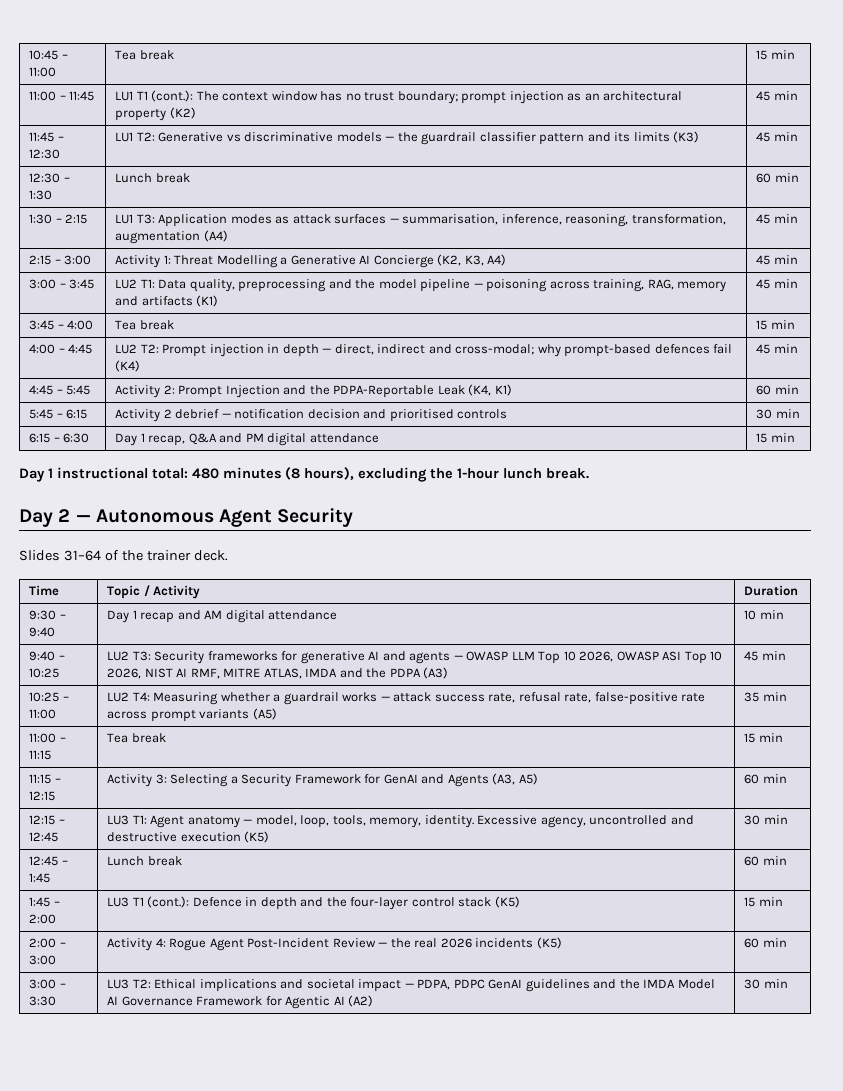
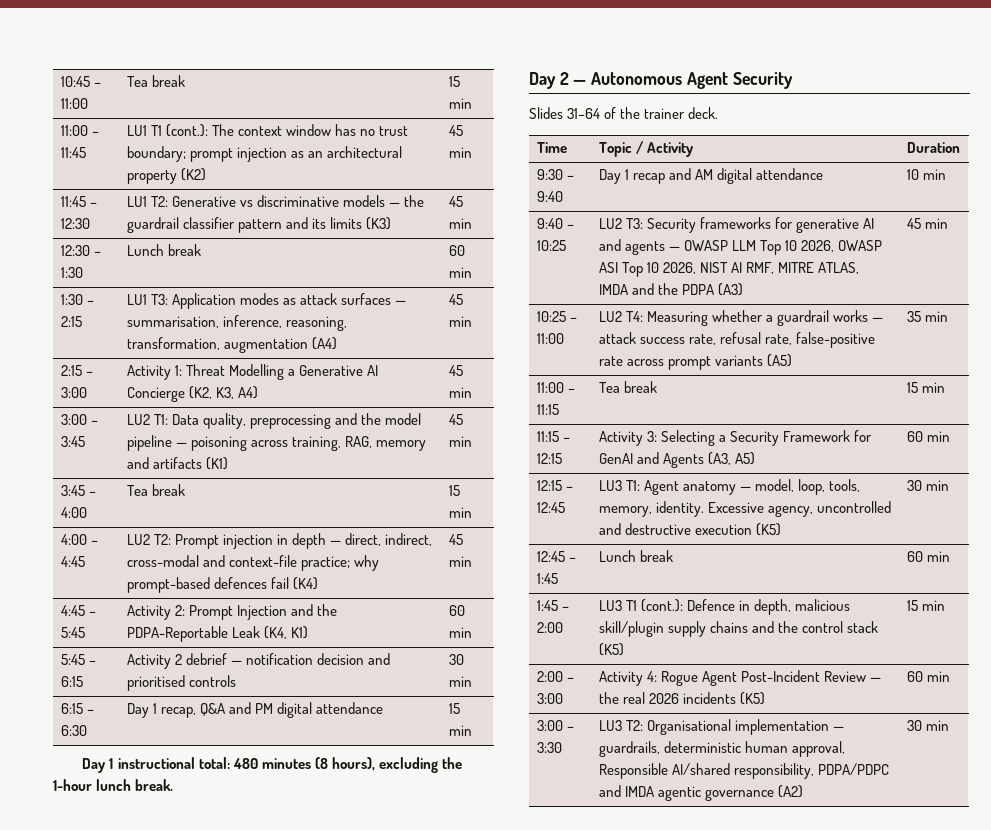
- 4:00 – 4:45 | LU2 T2: Prompt injection in depth — direct, indirect and cross-modal; why prompt-based defences fail (K4) | 45 min
+ 4:00 – 4:45 | LU2 T2: Prompt injection in depth — direct, indirect, cross-modal and context-file practice; why prompt-based defences fail (K4) | 45 min
- 1:45 – 2:00 | LU3 T1 (cont.): Defence in depth and the four-layer control stack (K5) | 15 min
+ 1:45 – 2:00 | LU3 T1 (cont.): Defence in depth, malicious skill/plugin supply chains and the control stack (K5) | 15 min
- 3:00 – 3:30 | LU3 T2: Ethical implications and societal impact — PDPA, PDPC GenAI guidelines and the IMDA Model AI Governance Framework for Agentic AI (A2) | 30 min
+ 3:00 – 3:30 | LU3 T2: Organisational implementation — guardrails, deterministic human approval, Responsible AI/shared responsibility, PDPA/PDPC and IMDA agentic governance (A2) | 30 min

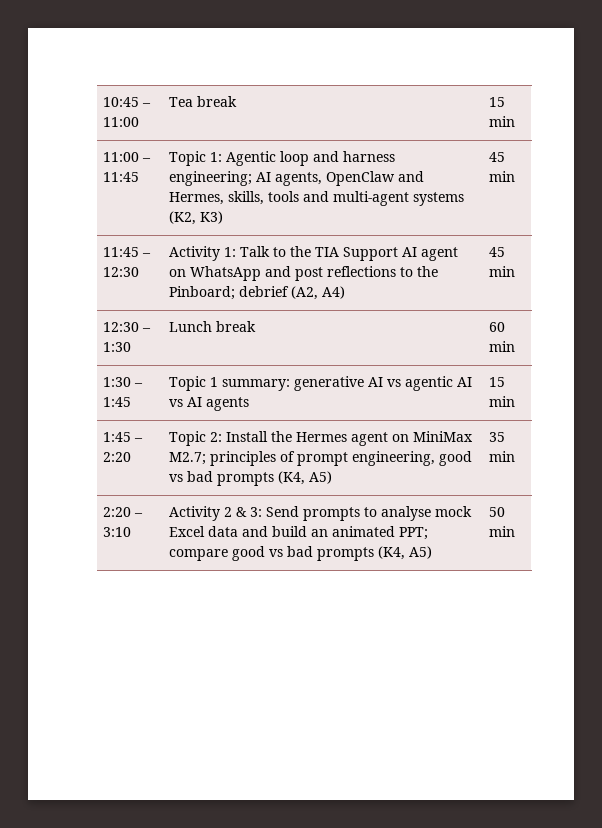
- 11:00 – 11:45 | LU1 T1 (cont.): The context window has no trust boundary; prompt injection as an architectural property (K2) | 45 min
+ 11:00 – 11:45 | Topic 1: Agentic loop and harness engineering; AI agents, OpenClaw and Hermes, skills, tools and multi-agent systems (K2, K3) | 45 min
- 11:45 – 12:30 | LU1 T2: Generative vs discriminative models — the guardrail classifier pattern and its limits (K3) | 45 min
+ 11:45 – 12:30 | Activity 1: Talk to the TIA Support AI agent on WhatsApp and post reflections to the Pinboard; debrief (A2, A4) | 45 min
- 1:30 – 2:15 | LU1 T3: Application modes as attack surfaces — summarisation, inference, reasoning, transformation, augmentation (A4) | 45 min
- 2:15 – 3:00 | Activity 1: Threat Modelling a Generative AI Concierge (K2, K3, A4) | 45 min
- 3:00 – 3:45 | LU2 T1: Data quality, preprocessing and the model pipeline — poisoning across training, RAG, memory and artifacts (K1) | 45 min
- 3:45 – 4:00 | Tea break | 15 min
- 4:00 – 4:45 | LU2 T2: Prompt injection in depth — direct, indirect, cross-modal and context-file practice; why prompt-based defences fail (K4) | 45 min
- 4:45 – 5:45 | Activity 2: Prompt Injection and the PDPA-Reportable Leak (K4, K1) | 60 min
- 5:45 – 6:15 | Activity 2 debrief — notification decision and prioritised controls | 30 min
- 6:15 – 6:30 | Day 1 recap, Q&A and PM digital attendance | 15 min
- Day 1 instructional total: 480 minutes (8 hours), excluding the 1-hour lunch break.
- Day 2 — Autonomous Agent Security
- Slides 31–64 of the trainer deck.
- Time | Topic / Activity | Duration
- 9:30 – 9:40 | Day 1 recap and AM digital attendance | 10 min
- 9:40 – 10:25 | LU2 T3: Security frameworks for generative AI and agents — OWASP LLM Top 10 2026, OWASP ASI Top 10 2026, NIST AI RMF, MITRE ATLAS, IMDA and the PDPA (A3) | 45 min
- 10:25 – 11:00 | LU2 T4: Measuring whether a guardrail works — attack success rate, refusal rate, false-positive rate across prompt variants (A5) | 35 min
- 11:00 – 11:15 | Tea break | 15 min
- 11:15 – 12:15 | Activity 3: Selecting a Security Framework for GenAI and Agents (A3, A5) | 60 min
- 12:15 – 12:45 | LU3 T1: Agent anatomy — model, loop, tools, memory, identity. Excessive agency, uncontrolled and destructive execution (K5) | 30 min
- 12:45 – 1:45 | Lunch break | 60 min
- 1:45 – 2:00 | LU3 T1 (cont.): Defence in depth, malicious skill/plugin supply chains and the control stack (K5) | 15 min
- 2:00 – 3:00 | Activity 4: Rogue Agent Post-Incident Review — the real 2026 incidents (K5) | 60 min
- 3:00 – 3:30 | LU3 T2: Organisational implementation — guardrails, deterministic human approval, Responsible AI/shared responsibility, PDPA/PDPC and IMDA agentic governance (A2) | 30 min
+ 1:30 – 1:45 | Topic 1 summary: generative AI vs agentic AI vs AI agents | 15 min
+ 1:45 – 2:20 | Topic 2: Install the Hermes agent on MiniMax M2.7; principles of prompt engineering, good vs bad prompts (K4, A5) | 35 min
+ 2:20 – 3:10 | Activity 2 & 3: Send prompts to analyse mock Excel data and build an animated PPT; compare good vs bad prompts (K4, A5) | 50 min

